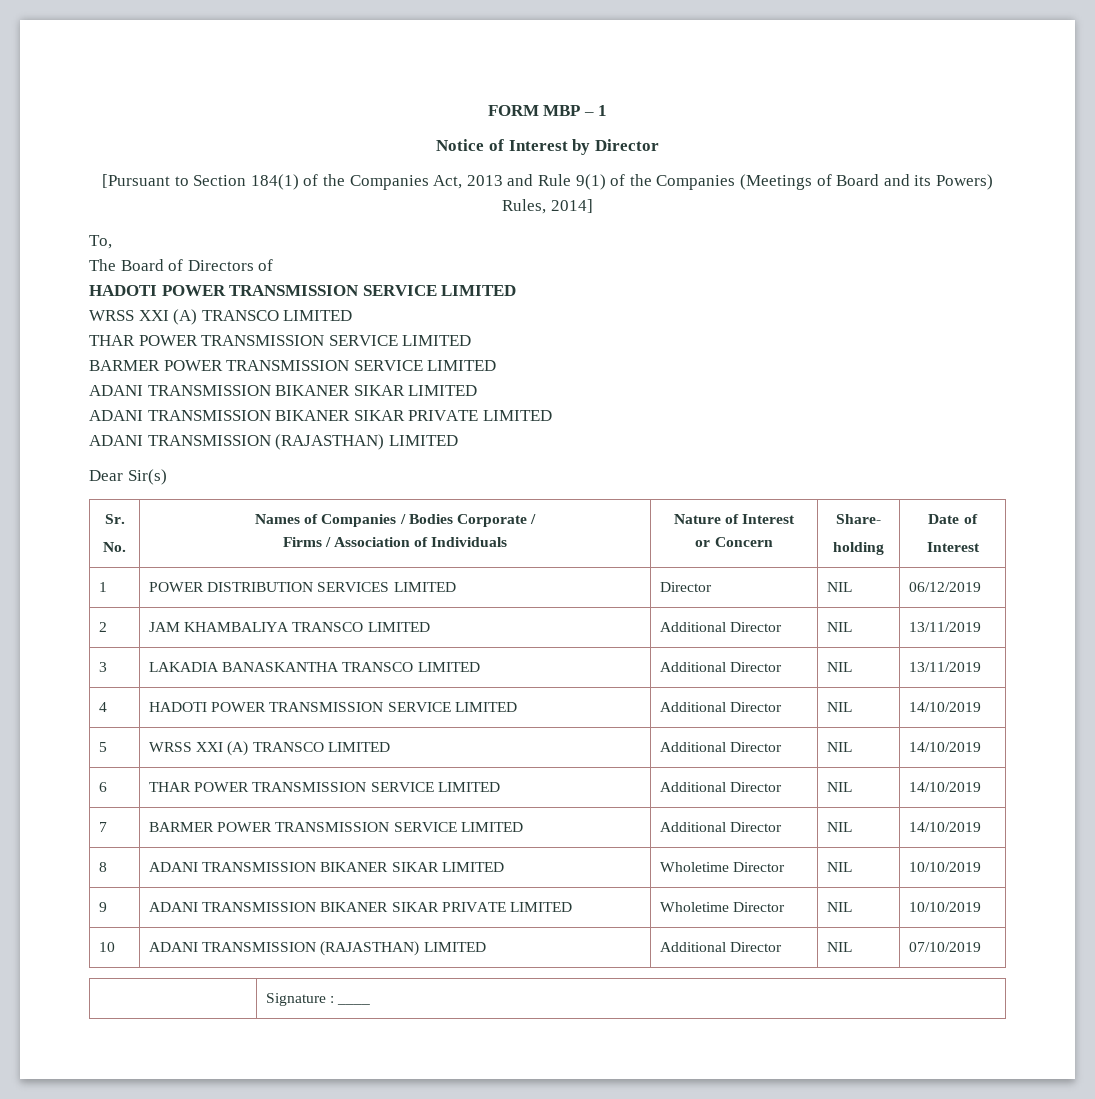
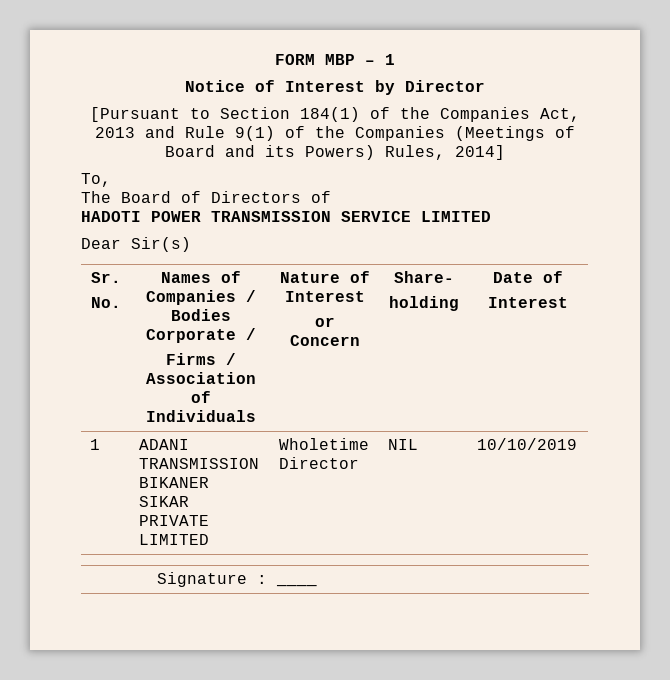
  The Board of Directors of
  HADOTI POWER TRANSMISSION SERVICE LIMITED
- WRSS XXI (A) TRANSCO LIMITED
- THAR POWER TRANSMISSION SERVICE LIMITED
- BARMER POWER TRANSMISSION SERVICE LIMITED
- ADANI TRANSMISSION BIKANER SIKAR LIMITED
- ADANI TRANSMISSION BIKANER SIKAR PRIVATE LIMITED
- ADANI TRANSMISSION (RAJASTHAN) LIMITED
- 1 | POWER DISTRIBUTION SERVICES LIMITED | Director | NIL | 06/12/2019
- 2 | JAM KHAMBALIYA TRANSCO LIMITED | Additional Director | NIL | 13/11/2019
- 3 | LAKADIA BANASKANTHA TRANSCO LIMITED | Additional Director | NIL | 13/11/2019
- 4 | HADOTI POWER TRANSMISSION SERVICE LIMITED | Additional Director | NIL | 14/10/2019
- 5 | WRSS XXI (A) TRANSCO LIMITED | Additional Director | NIL | 14/10/2019
- 6 | THAR POWER TRANSMISSION SERVICE LIMITED | Additional Director | NIL | 14/10/2019
- 7 | BARMER POWER TRANSMISSION SERVICE LIMITED | Additional Director | NIL | 14/10/2019
- 8 | ADANI TRANSMISSION BIKANER SIKAR LIMITED | Wholetime Director | NIL | 10/10/2019
- 9 | ADANI TRANSMISSION BIKANER SIKAR PRIVATE LIMITED | Wholetime Director | NIL | 10/10/2019
+ 1 | ADANI TRANSMISSION BIKANER SIKAR PRIVATE LIMITED | Wholetime Director | NIL | 10/10/2019
- 10 | ADANI TRANSMISSION (RAJASTHAN) LIMITED | Additional Director | NIL | 07/10/2019

